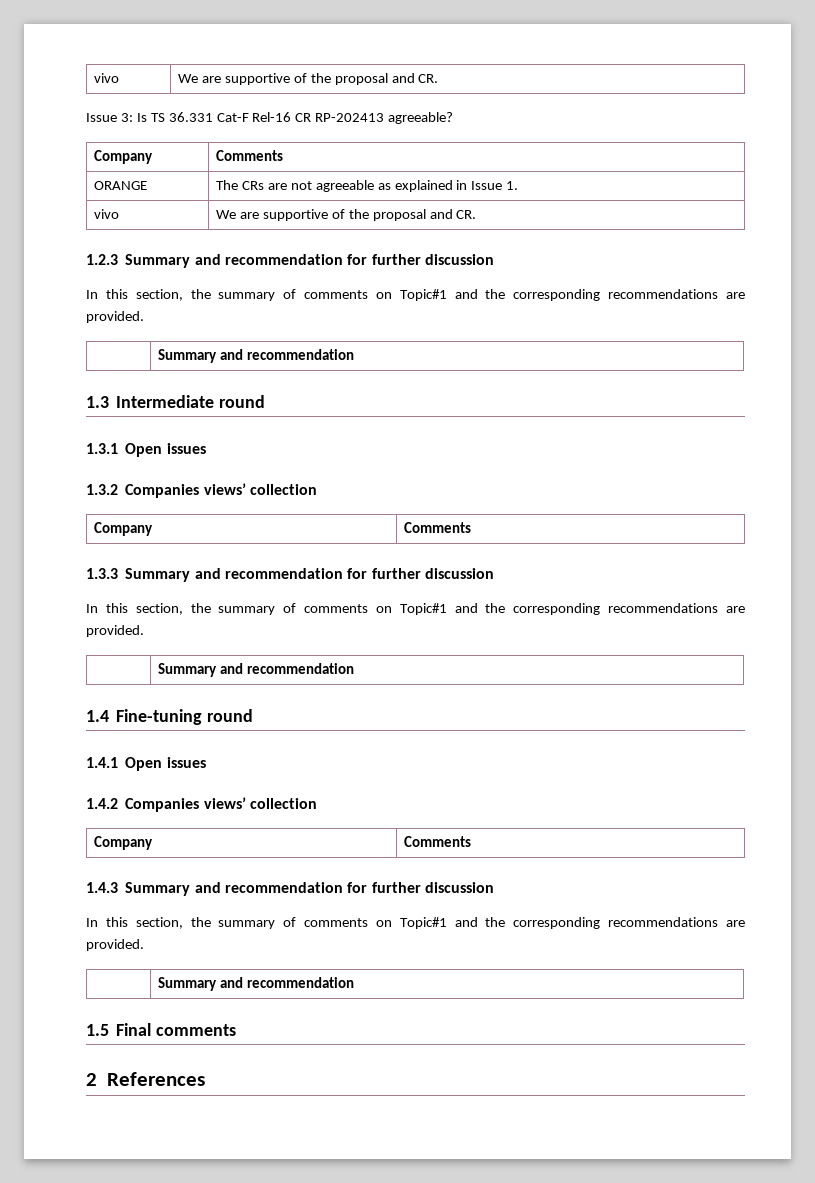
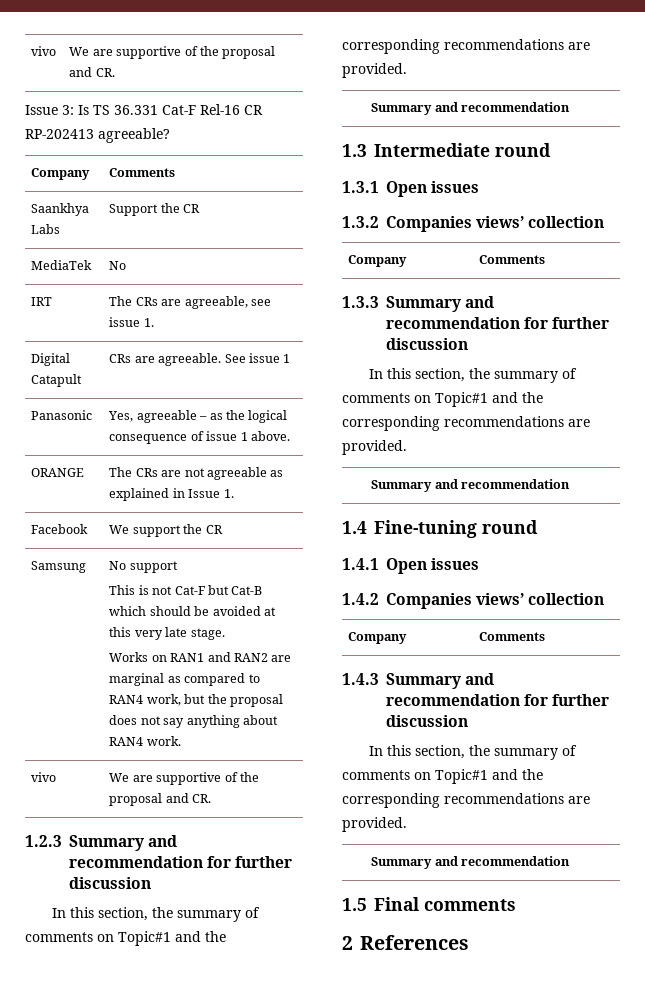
+ Saankhya Labs | Support the CR
+ MediaTek | No
+ IRT | The CRs are agreeable, see issue 1.
+ Digital Catapult | CRs are agreeable. See issue 1
+ Panasonic | Yes, agreeable – as the logical consequence of issue 1 above.
+ Facebook | We support the CR
+ Samsung | No support
+ This is not Cat-F but Cat-B which should be avoided at this very late stage.
+ Works on RAN1 and RAN2 are marginal as compared to RAN4 work, but the proposal does not say anything about RAN4 work.

